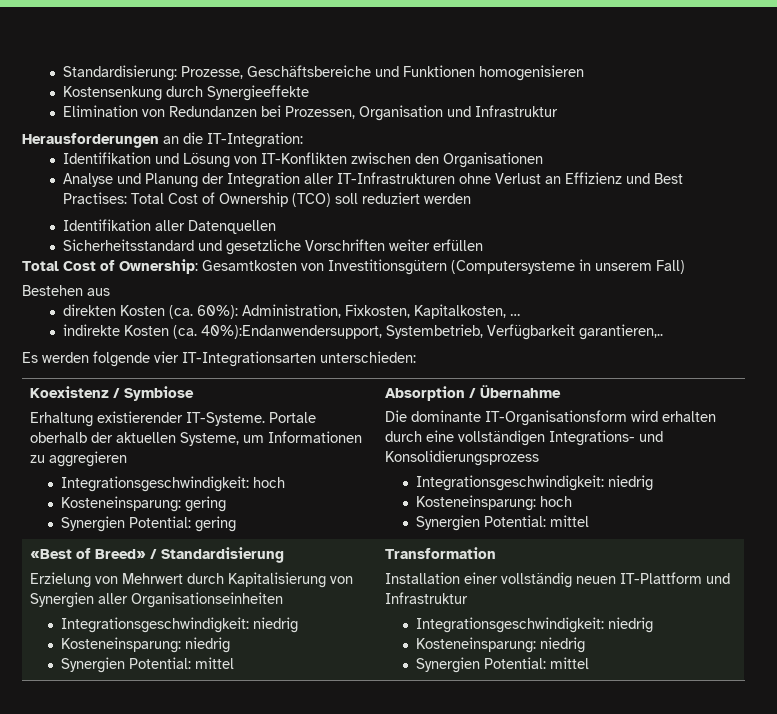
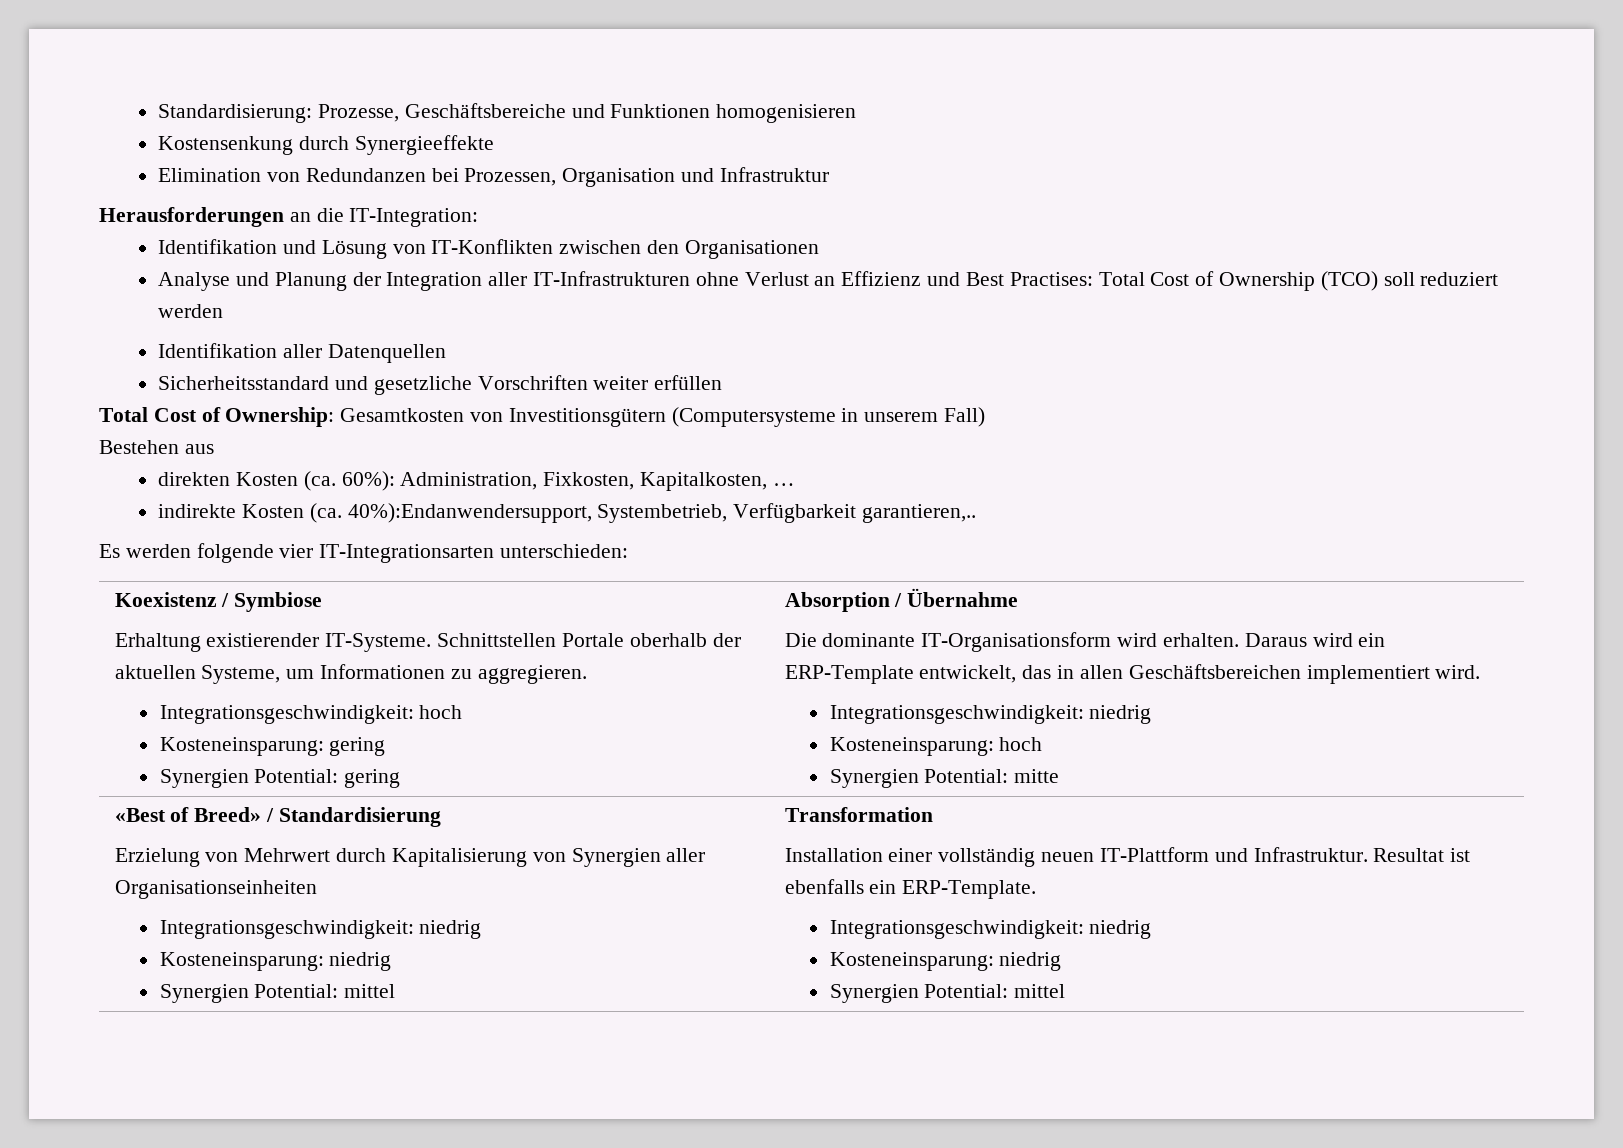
- Portale oberhalb der aktuellen Systeme, um Informationen zu aggregieren
+ Schnittstellen Portale oberhalb der aktuellen Systeme, um Informationen zu aggregieren.
- Die dominante IT-Organisationsform wird erhalten durch eine vollständigen Integrations- und Konsolidierungsprozess
+ Die dominante IT-Organisationsform wird erhalten. Daraus wird ein ERP-Template entwickelt, das in allen Geschäftsbereichen implementiert wird.
  Kosteneinsparung: hoch
- Synergien Potential: mittel
+ Synergien Potential: mitte
- Installation einer vollständig neuen IT-Plattform und Infrastruktur
+ Installation einer vollständig neuen IT-Plattform und Infrastruktur. Resultat ist ebenfalls ein ERP-Template.

